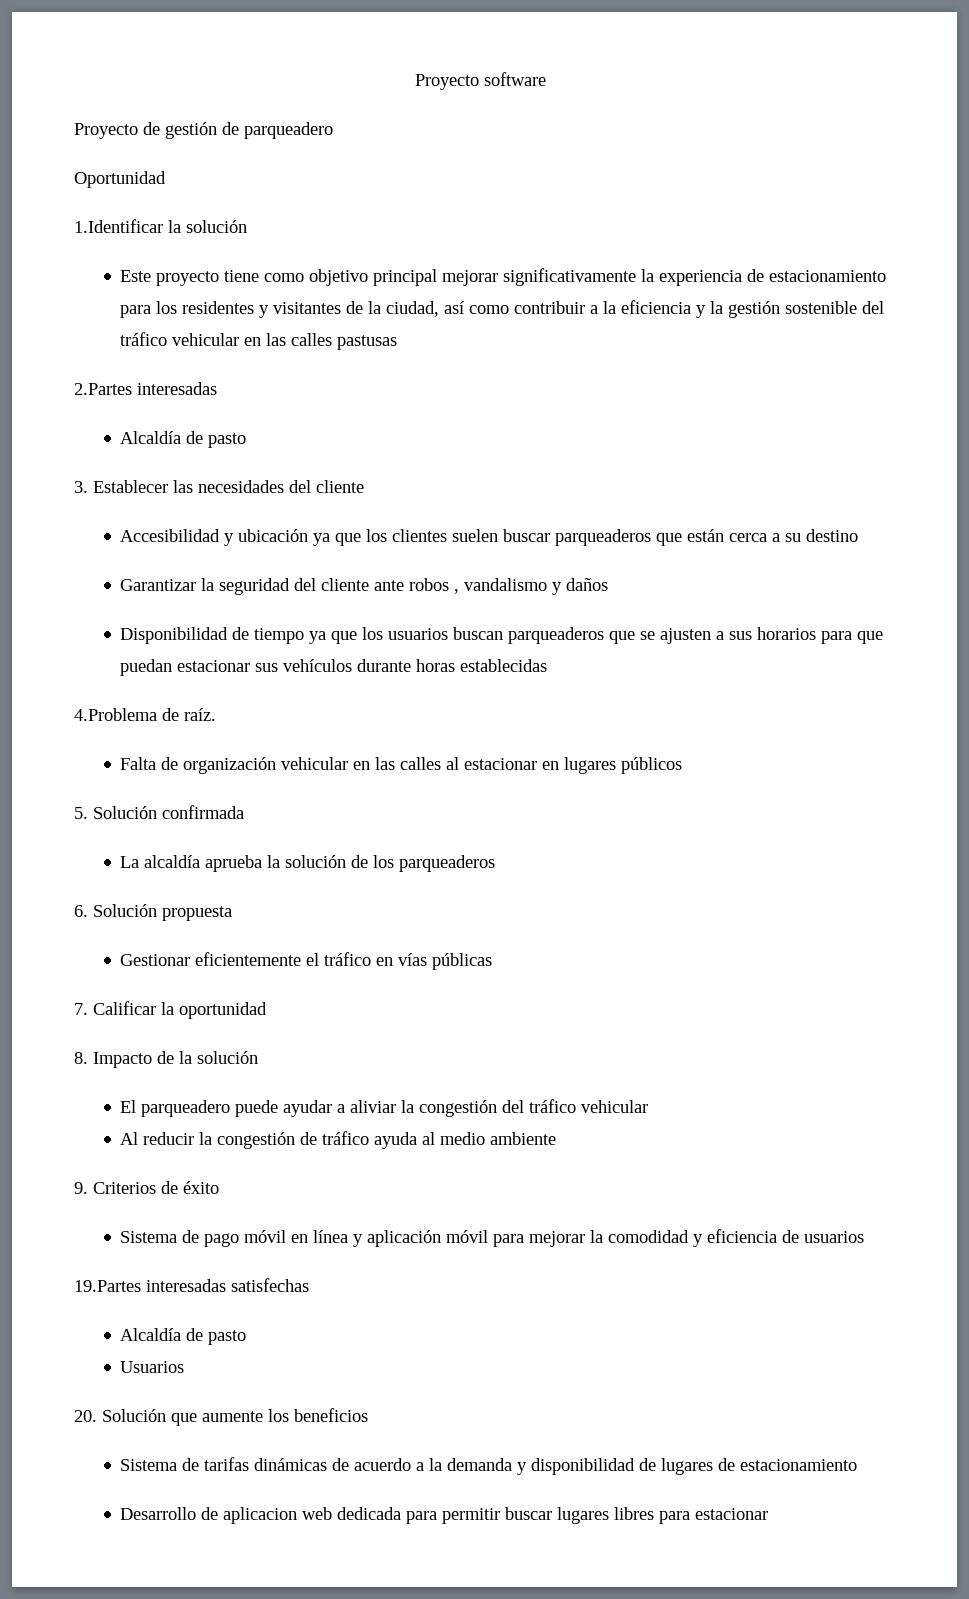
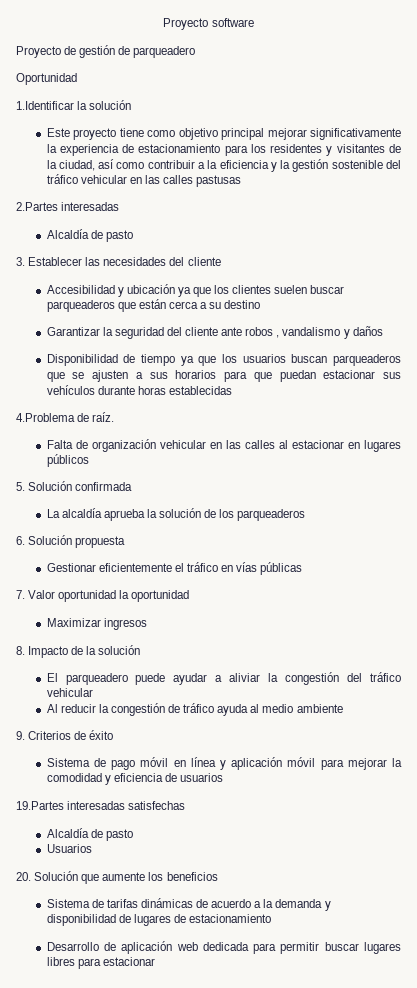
- 7. Calificar la oportunidad
+ 7. Valor oportunidad la oportunidad
+ Maximizar ingresos
- Desarrollo de aplicacion web dedicada para permitir buscar lugares libres para estacionar
+ Desarrollo de aplicación web dedicada para permitir buscar lugares libres para estacionar

